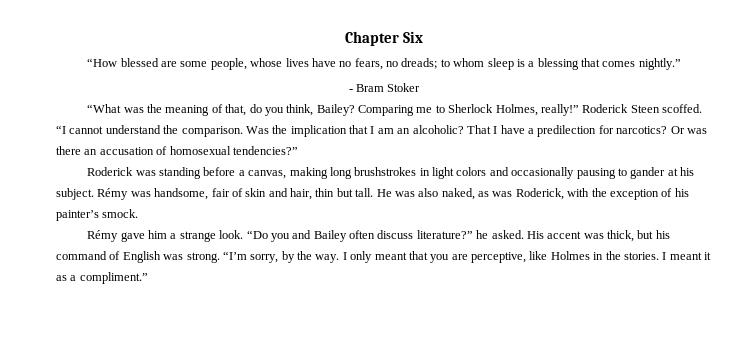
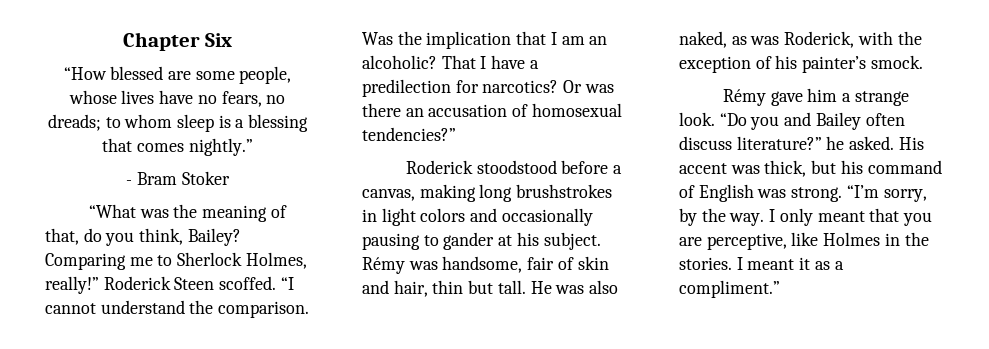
- Roderick was standing before a canvas, making long brushstrokes in light colors and occasionally pausing to gander at his subject.
+ Roderick stoodstood before a canvas, making long brushstrokes in light colors and occasionally pausing to gander at his subject.

